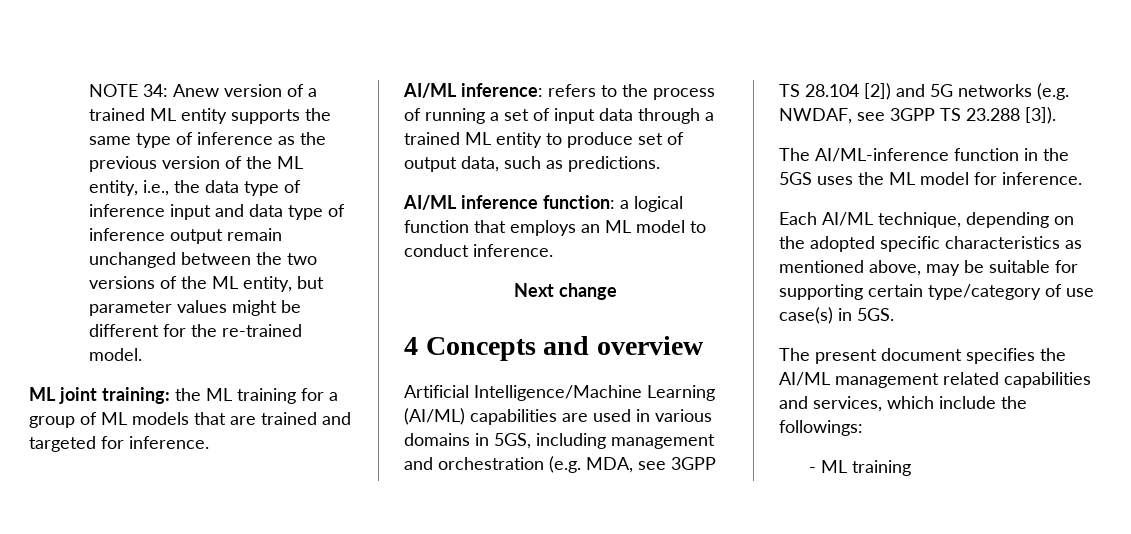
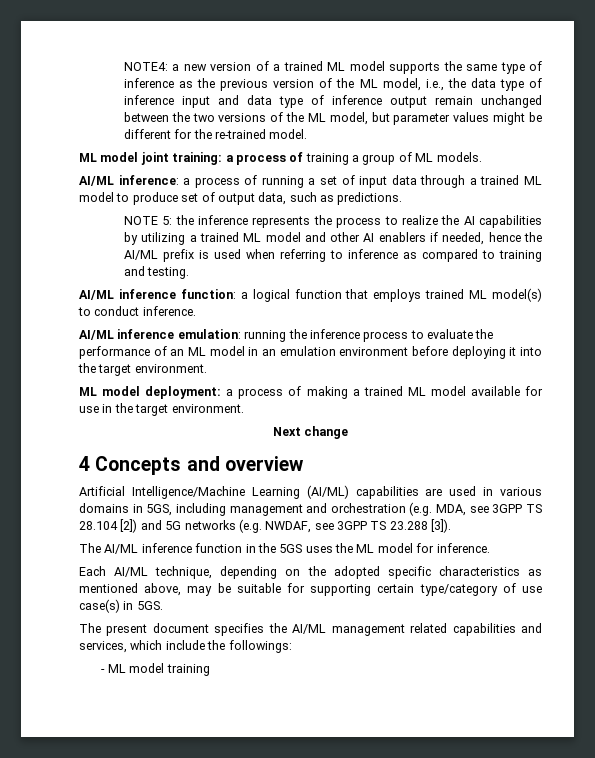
- NOTE 34: Anew version of a trained ML entity supports the same type of inference as the previous version of the ML entity, i.e., the data type of inference input and data type of inference output remain unchanged between the two versions of the ML entity, but parameter values might be different for the re-trained model.
+ NOTE4: a new version of a trained ML model supports the same type of inference as the previous version of the ML model, i.e., the data type of inference input and data type of inference output remain unchanged between the two versions of the ML model, but parameter values might be different for the re-trained model.
- ML joint training: the ML training for a group of ML models that are trained and targeted for inference.
+ ML model joint training: a process of training a group of ML models.
- AI/ML inference: refers to the process of running a set of input data through a trained ML entity to produce set of output data, such as predictions.
+ AI/ML inference: a process of running a set of input data through a trained ML model to produce set of output data, such as predictions.
+ NOTE 5: the inference represents the process to realize the AI capabilities by utilizing a trained ML model and other AI enablers if needed, hence the AI/ML prefix is used when referring to inference as compared to training and testing.
- AI/ML inference function: a logical function that employs an ML model to conduct inference.
+ AI/ML inference function: a logical function that employs trained ML model(s) to conduct inference.
+ AI/ML inference emulation: running the inference process to evaluate the performance of an ML model in an emulation environment before deploying it into the target environment.
+ ML model deployment: a process of making a trained ML model available for use in the target environment.
- The AI/ML-inference function in the 5GS uses the ML model for inference.
+ The AI/ML inference function in the 5GS uses the ML model for inference.
- - ML training
+ - ML model training

